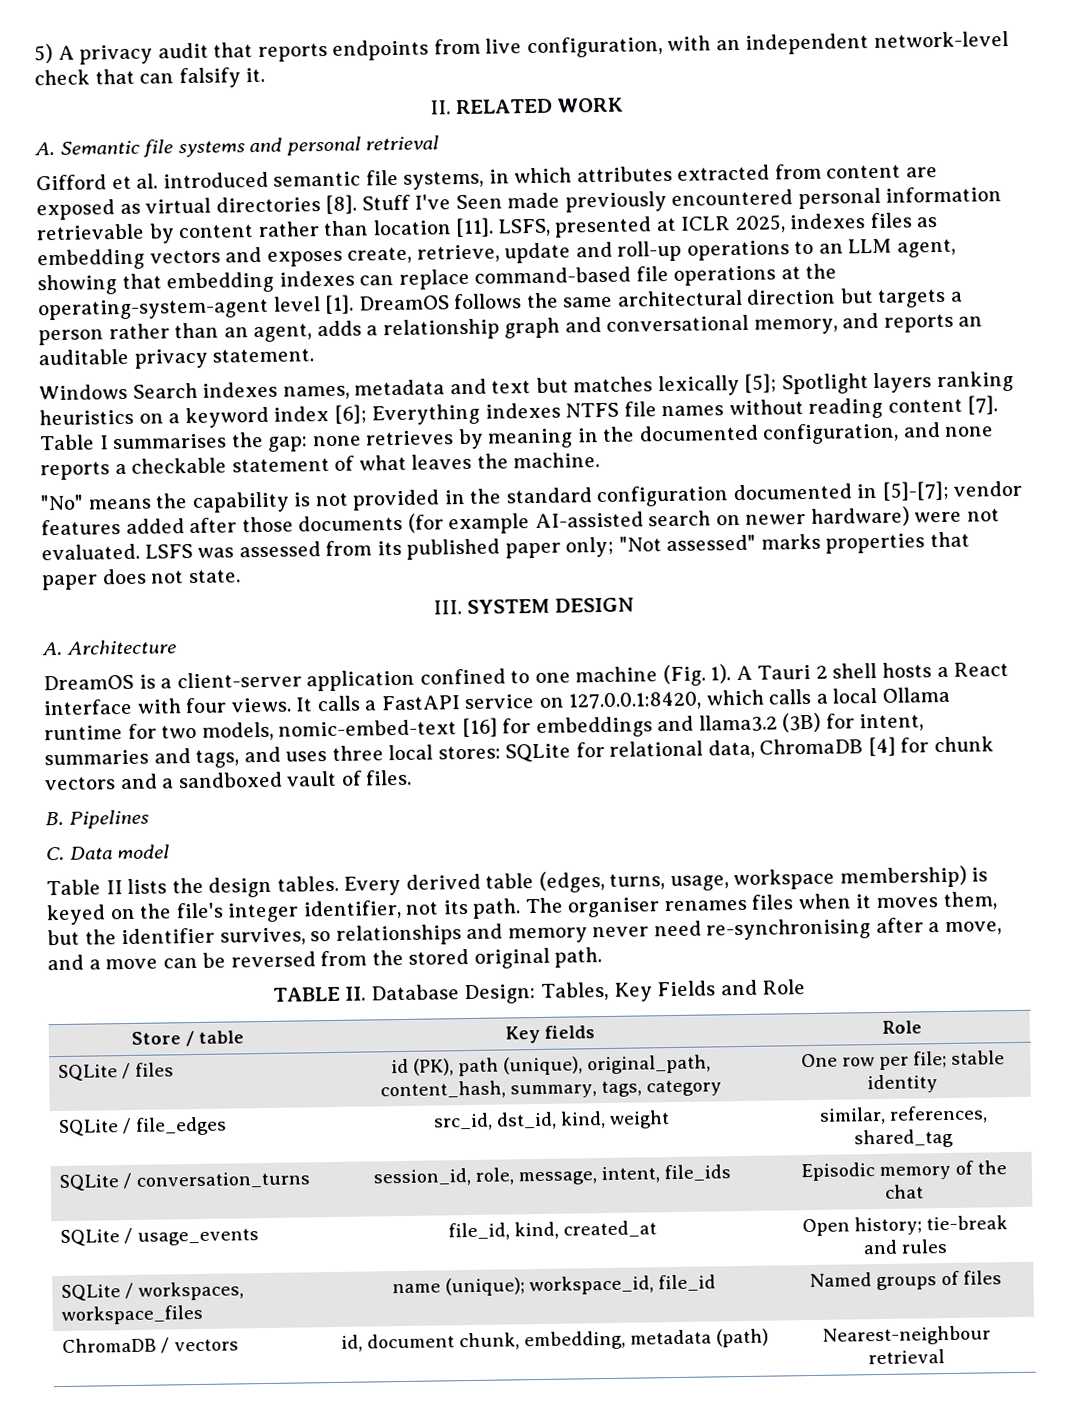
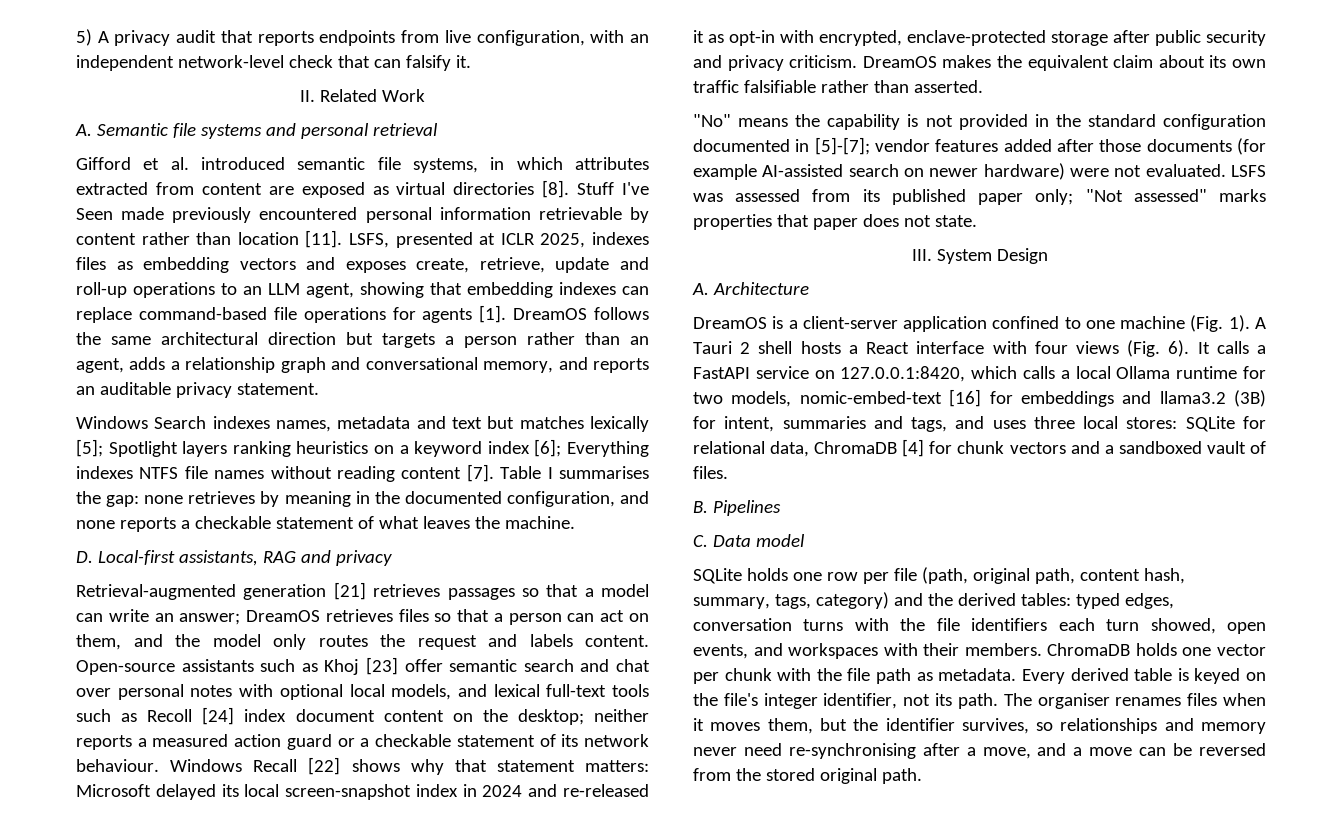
- II. RELATED WORK
+ II. Related Work
- LSFS, presented at ICLR 2025, indexes files as embedding vectors and exposes create, retrieve, update and roll-up operations to an LLM agent, showing that embedding indexes can replace command-based file operations at the operating-system-agent level [1].
+ LSFS, presented at ICLR 2025, indexes files as embedding vectors and exposes create, retrieve, update and roll-up operations to an LLM agent, showing that embedding indexes can replace command-based file operations for agents [1].
+ D. Local-first assistants, RAG and privacy
+ Retrieval-augmented generation [21] retrieves passages so that a model can write an answer; DreamOS retrieves files so that a person can act on them, and the model only routes the request and labels content. Open-source assistants such as Khoj [23] offer semantic search and chat over personal notes with optional local models, and lexical full-text tools such as Recoll [24] index document content on the desktop; neither reports a measured action guard or a checkable statement of its network behaviour. Windows Recall [22] shows why that statement matters: Microsoft delayed its local screen-snapshot index in 2024 and re-released it as opt-in with encrypted, enclave-protected storage after public security and privacy criticism. DreamOS makes the equivalent claim about its own traffic falsifiable rather than asserted.
- III. SYSTEM DESIGN
+ III. System Design
- A Tauri 2 shell hosts a React interface with four views.
+ A Tauri 2 shell hosts a React interface with four views (Fig. 6).
- Table II lists the design tables. Every derived table (edges, turns, usage, workspace membership) is keyed on the file's integer identifier, not its path.
+ SQLite holds one row per file (path, original path, content hash, summary, tags, category) and the derived tables: typed edges, conversation turns with the file identifiers each turn showed, open events, and workspaces with their members. ChromaDB holds one vector per chunk with the file path as metadata. Every derived table is keyed on the file's integer identifier, not its path.
- TABLE II. Database Design: Tables, Key Fields and Role
- Store / table | Key fields | Role
- SQLite / files | id (PK), path (unique), original_path, content_hash, summary, tags, category | One row per file; stable identity
- SQLite / file_edges | src_id, dst_id, kind, weight | similar, references, shared_tag
- SQLite / conversation_turns | session_id, role, message, intent, file_ids | Episodic memory of the chat
- SQLite / usage_events | file_id, kind, created_at | Open history; tie-break and rules
- SQLite / workspaces, workspace_files | name (unique); workspace_id, file_id | Named groups of files
- ChromaDB / vectors | id, document chunk, embedding, metadata (path) | Nearest-neighbour retrieval

